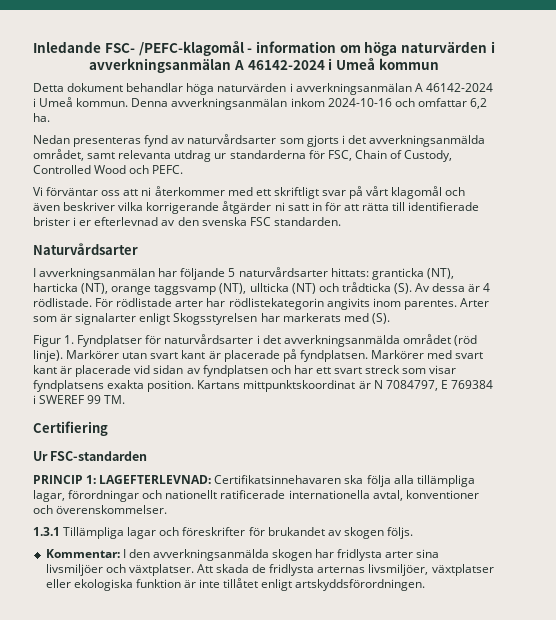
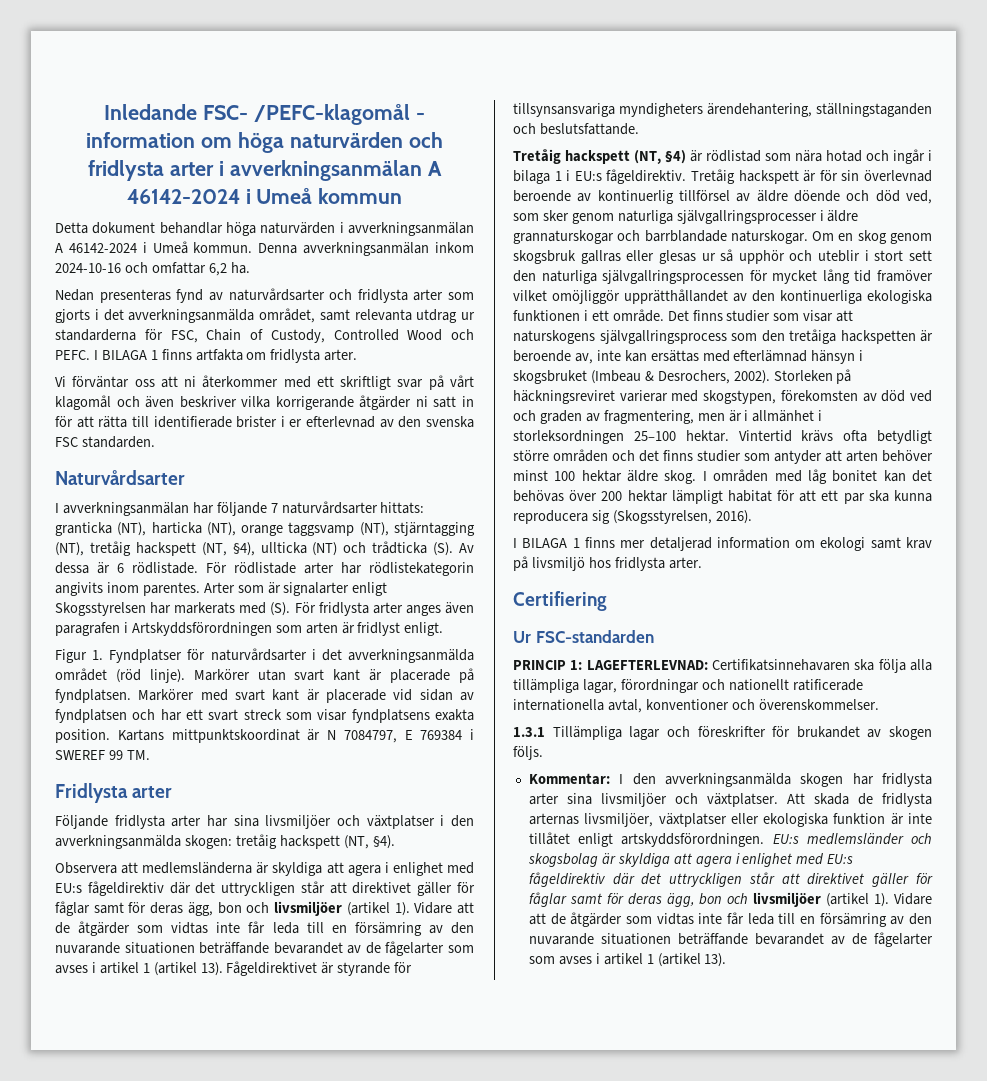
- Inledande FSC- /PEFC-klagomål - information om höga naturvärden i avverkningsanmälan A 46142-2024 i Umeå kommun
+ Inledande FSC- /PEFC-klagomål - information om höga naturvärden och fridlysta arter i avverkningsanmälan A 46142-2024 i Umeå kommun
- Nedan presenteras fynd av naturvårdsarter som gjorts i det avverkningsanmälda området, samt relevanta utdrag ur standarderna för FSC, Chain of Custody, Controlled Wood och PEFC.
+ Nedan presenteras fynd av naturvårdsarter och fridlysta arter som gjorts i det avverkningsanmälda området, samt relevanta utdrag ur standarderna för FSC, Chain of Custody, Controlled Wood och PEFC. I BILAGA 1 finns artfakta om fridlysta arter.
- I avverkningsanmälan har följande 5 naturvårdsarter hittats: granticka (NT), harticka (NT), orange taggsvamp (NT), ullticka (NT) och trådticka (S). Av dessa är 4 rödlistade.
+ I avverkningsanmälan har följande 7 naturvårdsarter hittats: granticka (NT), harticka (NT), orange taggsvamp (NT), stjärntagging (NT), tretåig hackspett (NT, §4), ullticka (NT) och trådticka (S). Av dessa är 6 rödlistade.
- Arter som är signalarter enligt Skogsstyrelsen har markerats med (S).
+ Arter som är signalarter enligt Skogsstyrelsen har markerats med (S). För fridlysta arter anges även paragrafen i Artskyddsförordningen som arten är fridlyst enligt.
+ Fridlysta arter
+ Följande fridlysta arter har sina livsmiljöer och växtplatser i den avverkningsanmälda skogen: tretåig hackspett (NT, §4).
+ Observera att medlemsländerna är skyldiga att agera i enlighet med EU:s fågeldirektiv där det uttryckligen står att direktivet gäller för fåglar samt för deras ägg, bon och livsmiljöer (artikel 1). Vidare att de åtgärder som vidtas inte får leda till en försämring av den nuvarande situationen beträffande bevarandet av de fågelarter som avses i artikel 1 (artikel 13). Fågeldirektivet är styrande för tillsynsansvariga myndigheters ärendehantering, ställningstaganden och beslutsfattande.
+ Tretåig hackspett (NT, §4) är rödlistad som nära hotad och ingår i bilaga 1 i EU:s fågeldirektiv. Tretåig hackspett är för sin överlevnad beroende av kontinuerlig tillförsel av äldre döende och död ved, som sker genom naturliga självgallringsprocesser i äldre grannaturskogar och barrblandade naturskogar. Om en skog genom skogsbruk gallras eller glesas ur så upphör och uteblir i stort sett den naturliga självgallringsprocessen för mycket lång tid framöver vilket omöjliggör upprätthållandet av den kontinuerliga ekologiska funktionen i ett område. Det finns studier som visar att naturskogens självgallringsprocess som den tretåiga hackspetten är beroende av, inte kan ersättas med efterlämnad hänsyn i skogsbruket (Imbeau & Desrochers, 2002). Storleken på häckningsreviret varierar med skogstypen, förekomsten av död ved och graden av fragmentering, men är i allmänhet i storleksordningen 25–100 hektar. Vintertid krävs ofta betydligt större områden och det finns studier som antyder att arten behöver minst 100 hektar äldre skog. I områden med låg bonitet kan det behövas över 200 hektar lämpligt habitat för att ett par ska kunna reproducera sig (Skogsstyrelsen, 2016).
+ I BILAGA 1 finns mer detaljerad information om ekologi samt krav på livsmiljö hos fridlysta arter.
+ EU:s medlemsländer och skogsbolag är skyldiga att agera i enlighet med EU:s fågeldirektiv där det uttryckligen står att direktivet gäller för fåglar samt för deras ägg, bon och livsmiljöer (artikel 1). Vidare att de åtgärder som vidtas inte får leda till en försämring av den nuvarande situationen beträffande bevarandet av de fågelarter som avses i artikel 1 (artikel 13).

